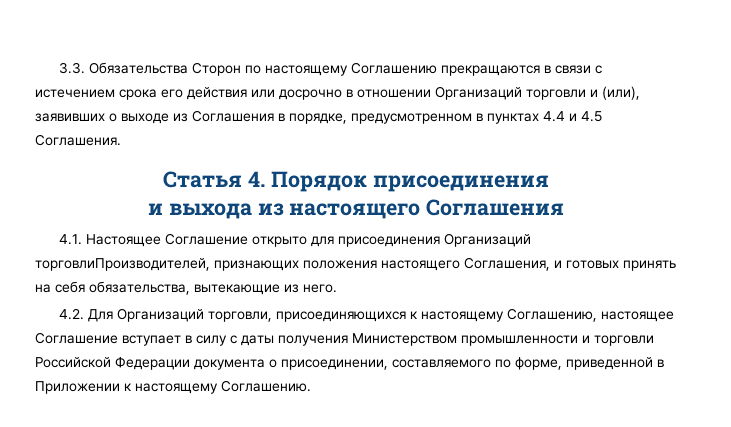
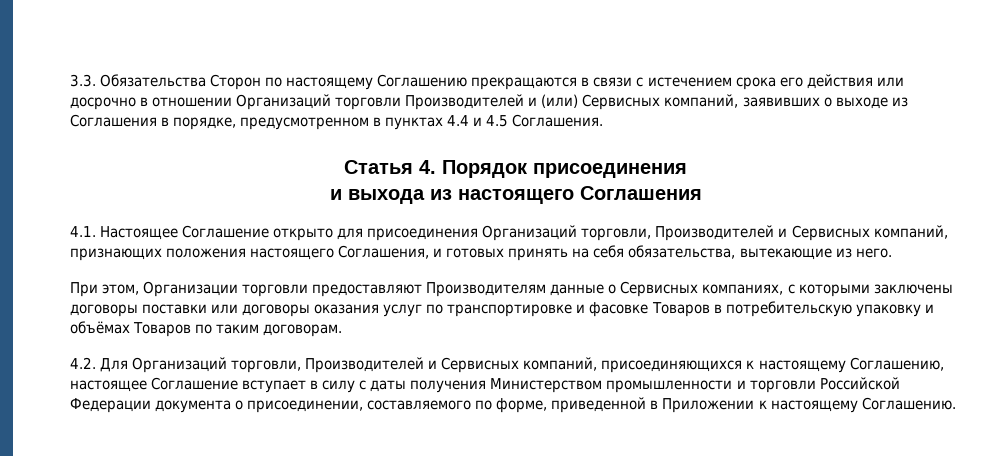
- 3.3. Обязательства Сторон по настоящему Соглашению прекращаются в связи с истечением срока его действия или досрочно в отношении Организаций торговли и (или), заявивших о выходе из Соглашения в порядке, предусмотренном в пунктах 4.4 и 4.5 Соглашения.
+ 3.3. Обязательства Сторон по настоящему Соглашению прекращаются в связи с истечением срока его действия или досрочно в отношении Организаций торговли Производителей и (или) Сервисных компаний, заявивших о выходе из Соглашения в порядке, предусмотренном в пунктах 4.4 и 4.5 Соглашения.
- 4.1. Настоящее Соглашение открыто для присоединения Организаций торговлиПроизводителей, признающих положения настоящего Соглашения, и готовых принять на себя обязательства, вытекающие из него.
+ 4.1. Настоящее Соглашение открыто для присоединения Организаций торговли, Производителей и Сервисных компаний, признающих положения настоящего Соглашения, и готовых принять на себя обязательства, вытекающие из него.
+ При этом, Организации торговли предоставляют Производителям данные о Сервисных компаниях, с которыми заключены договоры поставки или договоры оказания услуг по транспортировке и фасовке Товаров в потребительскую упаковку и объёмах Товаров по таким договорам.
- 4.2. Для Организаций торговли, присоединяющихся к настоящему Соглашению, настоящее Соглашение вступает в силу с даты получения Министерством промышленности и торговли Российской Федерации документа о присоединении, составляемого по форме, приведенной в Приложении к настоящему Соглашению.
+ 4.2. Для Организаций торговли, Производителей и Сервисных компаний, присоединяющихся к настоящему Соглашению, настоящее Соглашение вступает в силу с даты получения Министерством промышленности и торговли Российской Федерации документа о присоединении, составляемого по форме, приведенной в Приложении к настоящему Соглашению.

